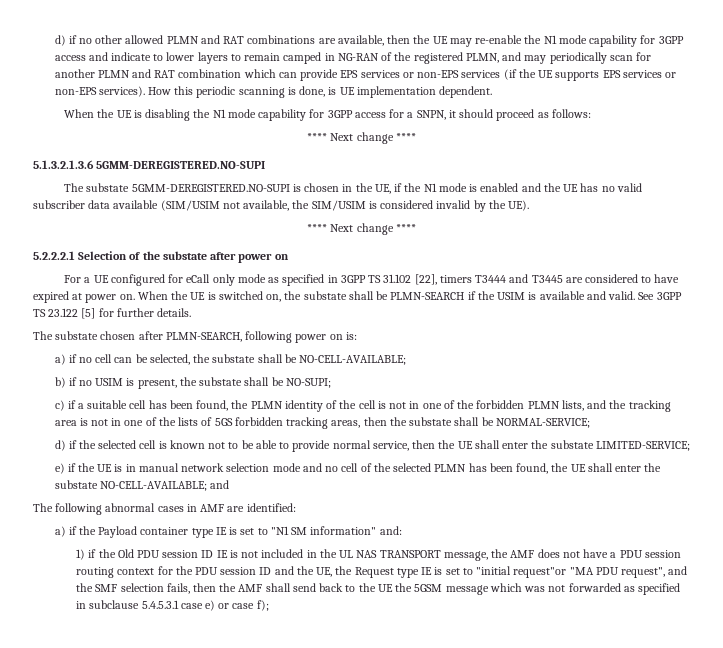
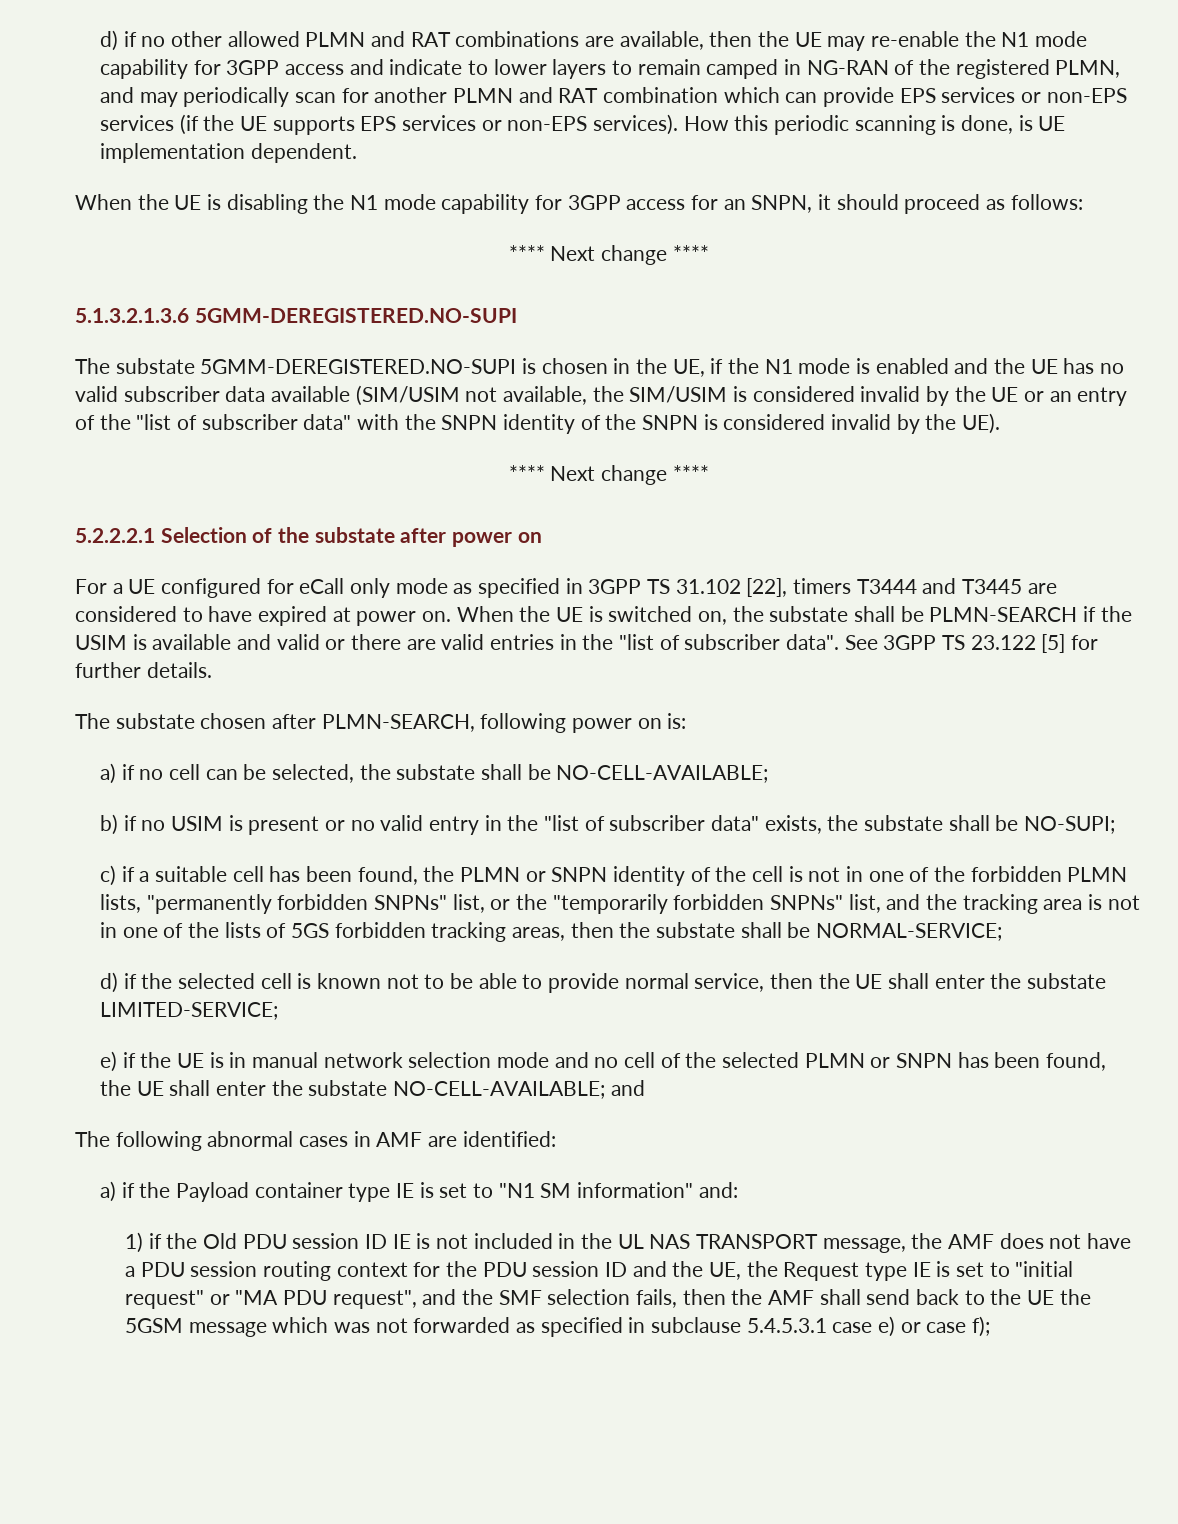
- When the UE is disabling the N1 mode capability for 3GPP access for a SNPN, it should proceed as follows:
+ When the UE is disabling the N1 mode capability for 3GPP access for an SNPN, it should proceed as follows:
- The substate 5GMM-DEREGISTERED.NO-SUPI is chosen in the UE, if the N1 mode is enabled and the UE has no valid subscriber data available (SIM/USIM not available, the SIM/USIM is considered invalid by the UE).
+ The substate 5GMM-DEREGISTERED.NO-SUPI is chosen in the UE, if the N1 mode is enabled and the UE has no valid subscriber data available (SIM/USIM not available, the SIM/USIM is considered invalid by the UE or an entry of the "list of subscriber data" with the SNPN identity of the SNPN is considered invalid by the UE).
- When the UE is switched on, the substate shall be PLMN-SEARCH if the USIM is available and valid.
+ When the UE is switched on, the substate shall be PLMN-SEARCH if the USIM is available and valid or there are valid entries in the "list of subscriber data".
- b) if no USIM is present, the substate shall be NO-SUPI;
+ b) if no USIM is present or no valid entry in the "list of subscriber data" exists, the substate shall be NO-SUPI;
- c) if a suitable cell has been found, the PLMN identity of the cell is not in one of the forbidden PLMN lists, and the tracking area is not in one of the lists of 5GS forbidden tracking areas, then the substate shall be NORMAL-SERVICE;
+ c) if a suitable cell has been found, the PLMN or SNPN identity of the cell is not in one of the forbidden PLMN lists, "permanently forbidden SNPNs" list, or the "temporarily forbidden SNPNs" list, and the tracking area is not in one of the lists of 5GS forbidden tracking areas, then the substate shall be NORMAL-SERVICE;
- e) if the UE is in manual network selection mode and no cell of the selected PLMN has been found, the UE shall enter the substate NO-CELL-AVAILABLE; and
+ e) if the UE is in manual network selection mode and no cell of the selected PLMN or SNPN has been found, the UE shall enter the substate NO-CELL-AVAILABLE; and
- 1) if the Old PDU session ID IE is not included in the UL NAS TRANSPORT message, the AMF does not have a PDU session routing context for the PDU session ID and the UE, the Request type IE is set to "initial request"or "MA PDU request", and the SMF selection fails, then the AMF shall send back to the UE the 5GSM message which was not forwarded as specified in subclause 5.4.5.3.1 case e) or case f);
+ 1) if the Old PDU session ID IE is not included in the UL NAS TRANSPORT message, the AMF does not have a PDU session routing context for the PDU session ID and the UE, the Request type IE is set to "initial request" or "MA PDU request", and the SMF selection fails, then the AMF shall send back to the UE the 5GSM message which was not forwarded as specified in subclause 5.4.5.3.1 case e) or case f);

